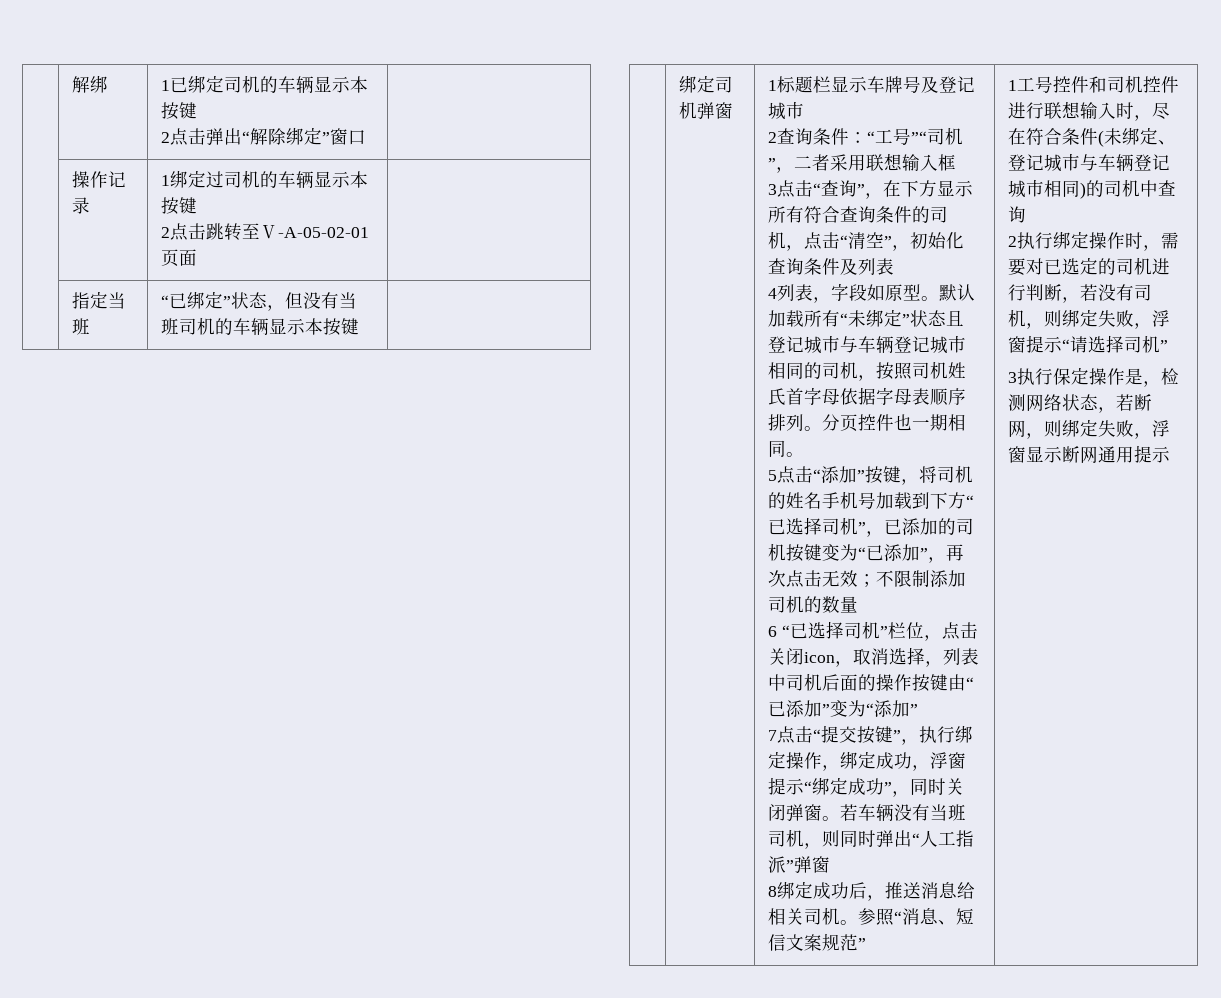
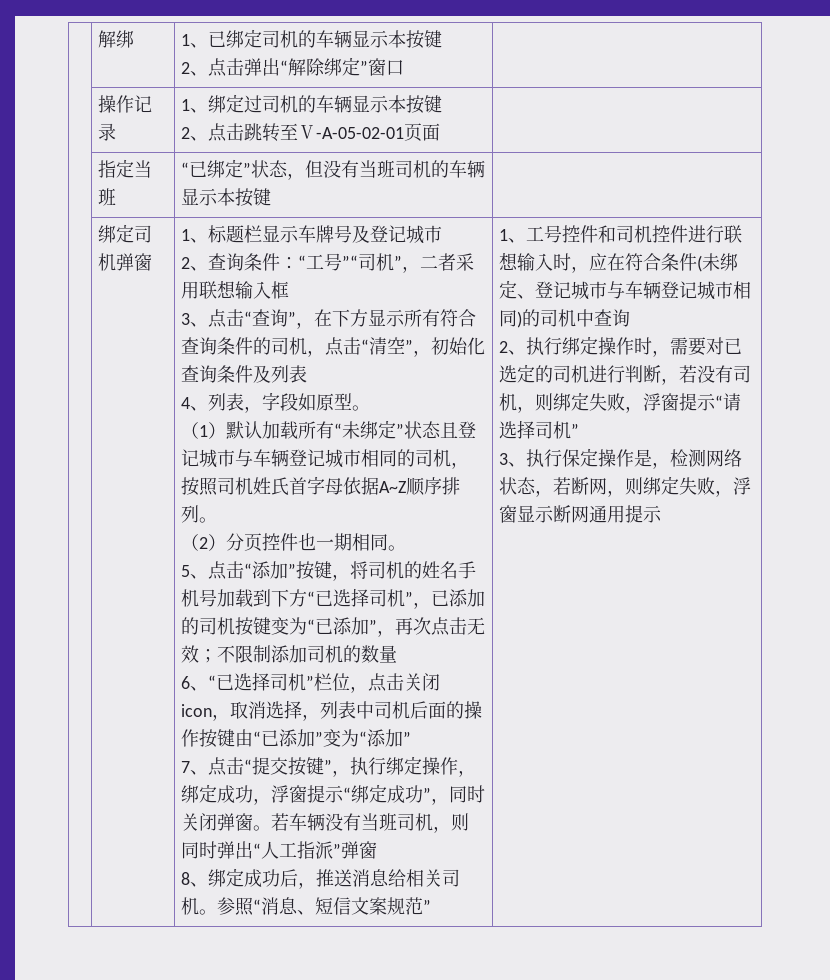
- | 解绑 | 1已绑定司机的车辆显示本按键
- 2点击弹出“解除绑定”窗口 |
+ | 解绑 | 1、已绑定司机的车辆显示本按键
+ 2、点击弹出“解除绑定”窗口 |
- | 操作记录 | 1绑定过司机的车辆显示本按键
- 2点击跳转至Ⅴ-A-05-02-01页面 |
+ | 操作记录 | 1、绑定过司机的车辆显示本按键
+ 2、点击跳转至Ⅴ-A-05-02-01页面 |
- 1标题栏显示车牌号及登记城市
+ 1、标题栏显示车牌号及登记城市
- 2查询条件：“工号”“司机”，二者采用联想输入框
+ 2、查询条件：“工号”“司机”，二者采用联想输入框
- 3点击“查询”，在下方显示所有符合查询条件的司机，点击“清空”，初始化查询条件及列表
+ 3、点击“查询”，在下方显示所有符合查询条件的司机，点击“清空”，初始化查询条件及列表
- 4列表，字段如原型。默认加载所有“未绑定”状态且登记城市与车辆登记城市相同的司机，按照司机姓氏首字母依据字母表顺序排列。分页控件也一期相同。
+ 4、列表，字段如原型。
+ （1）默认加载所有“未绑定”状态且登记城市与车辆登记城市相同的司机，按照司机姓氏首字母依据A~Z顺序排列。
+ （2）分页控件也一期相同。
- 5点击“添加”按键，将司机的姓名手机号加载到下方“已选择司机”，已添加的司机按键变为“已添加”，再次点击无效；不限制添加司机的数量
+ 5、点击“添加”按键，将司机的姓名手机号加载到下方“已选择司机”，已添加的司机按键变为“已添加”，再次点击无效；不限制添加司机的数量
- 6 “已选择司机”栏位，点击关闭icon，取消选择，列表中司机后面的操作按键由“已添加”变为“添加”
+ 6、“已选择司机”栏位，点击关闭icon，取消选择，列表中司机后面的操作按键由“已添加”变为“添加”
- 7点击“提交按键”，执行绑定操作，绑定成功，浮窗提示“绑定成功”，同时关闭弹窗。
+ 7、点击“提交按键”，执行绑定操作，绑定成功，浮窗提示“绑定成功”，同时关闭弹窗。
- 8绑定成功后，推送消息给相关司机。
+ 8、绑定成功后，推送消息给相关司机。
- 1工号控件和司机控件进行联想输入时，尽在符合条件(未绑定、登记城市与车辆登记城市相同)的司机中查询
+ 1、工号控件和司机控件进行联想输入时，应在符合条件(未绑定、登记城市与车辆登记城市相同)的司机中查询
- 2执行绑定操作时，需要对已选定的司机进行判断，若没有司机，则绑定失败，浮窗提示“请选择司机”
+ 2、执行绑定操作时，需要对已选定的司机进行判断，若没有司机，则绑定失败，浮窗提示“请选择司机”
- 3执行保定操作是，检测网络状态，若断网，则绑定失败，浮窗显示断网通用提示
+ 3、执行保定操作是，检测网络状态，若断网，则绑定失败，浮窗显示断网通用提示

